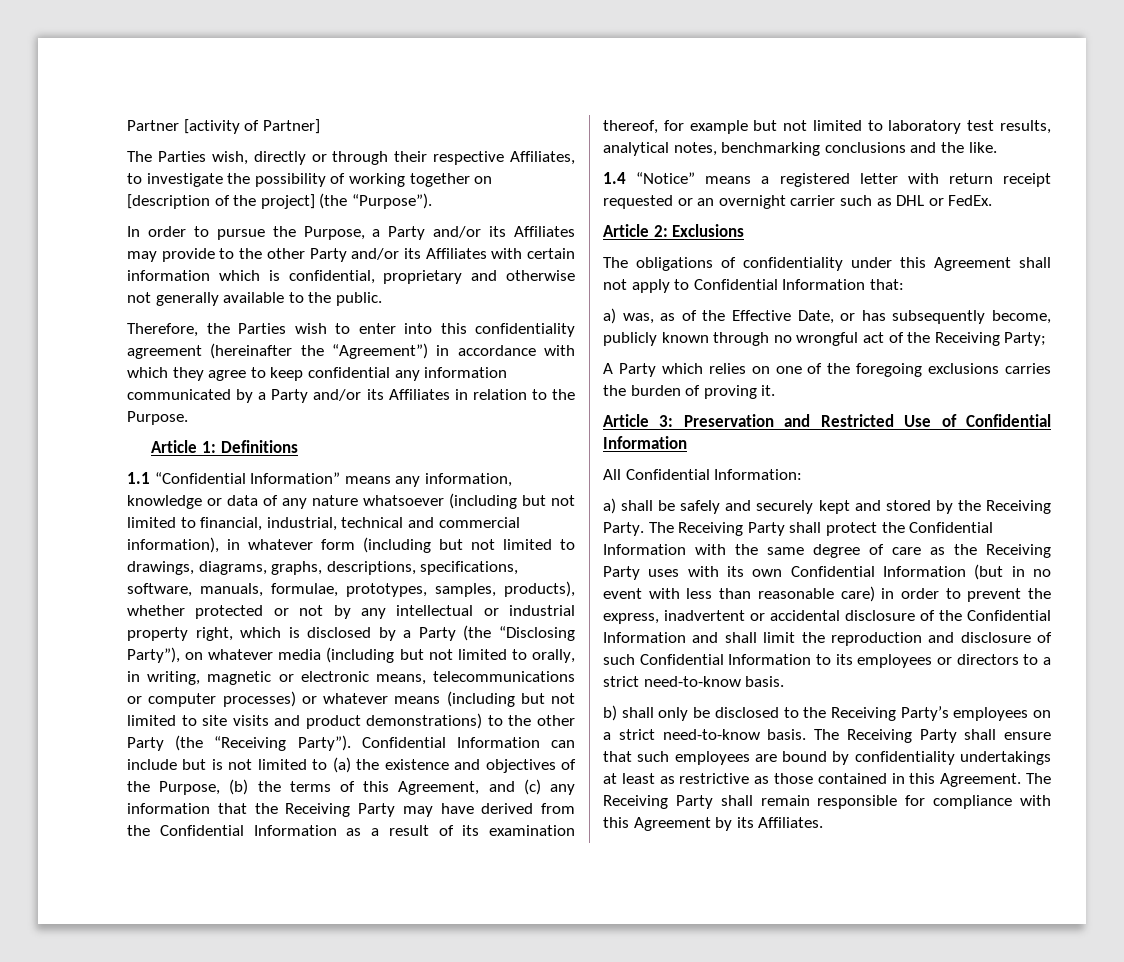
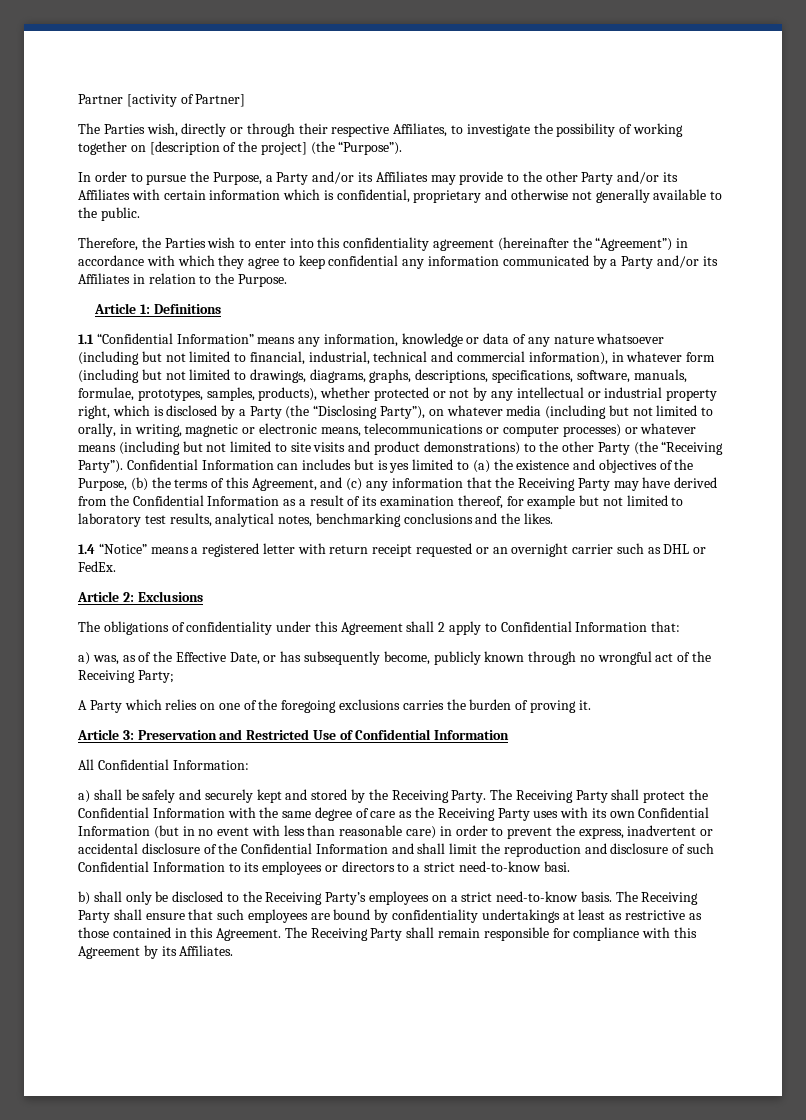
- Confidential Information can include but is not limited to (a) the existence and objectives of the Purpose, (b) the terms of this Agreement, and (c) any information that the Receiving Party may have derived from the Confidential Information as a result of its examination thereof, for example but not limited to laboratory test results, analytical notes, benchmarking conclusions and the like.
+ Confidential Information can includes but is yes limited to (a) the existence and objectives of the Purpose, (b) the terms of this Agreement, and (c) any information that the Receiving Party may have derived from the Confidential Information as a result of its examination thereof, for example but not limited to laboratory test results, analytical notes, benchmarking conclusions and the likes.
- The obligations of confidentiality under this Agreement shall not apply to Confidential Information that:
+ The obligations of confidentiality under this Agreement shall 2 apply to Confidential Information that:
- The Receiving Party shall protect the Confidential Information with the same degree of care as the Receiving Party uses with its own Confidential Information (but in no event with less than reasonable care) in order to prevent the express, inadvertent or accidental disclosure of the Confidential Information and shall limit the reproduction and disclosure of such Confidential Information to its employees or directors to a strict need-to-know basis.
+ The Receiving Party shall protect the Confidential Information with the same degree of care as the Receiving Party uses with its own Confidential Information (but in no event with less than reasonable care) in order to prevent the express, inadvertent or accidental disclosure of the Confidential Information and shall limit the reproduction and disclosure of such Confidential Information to its employees or directors to a strict need-to-know basi.

